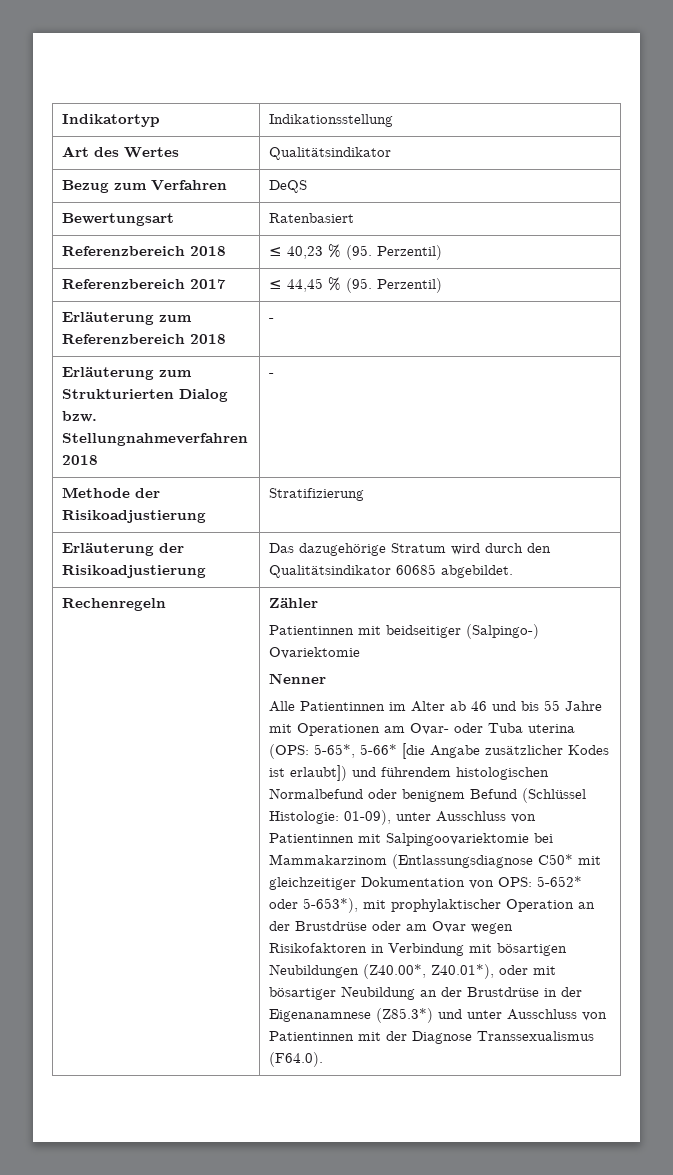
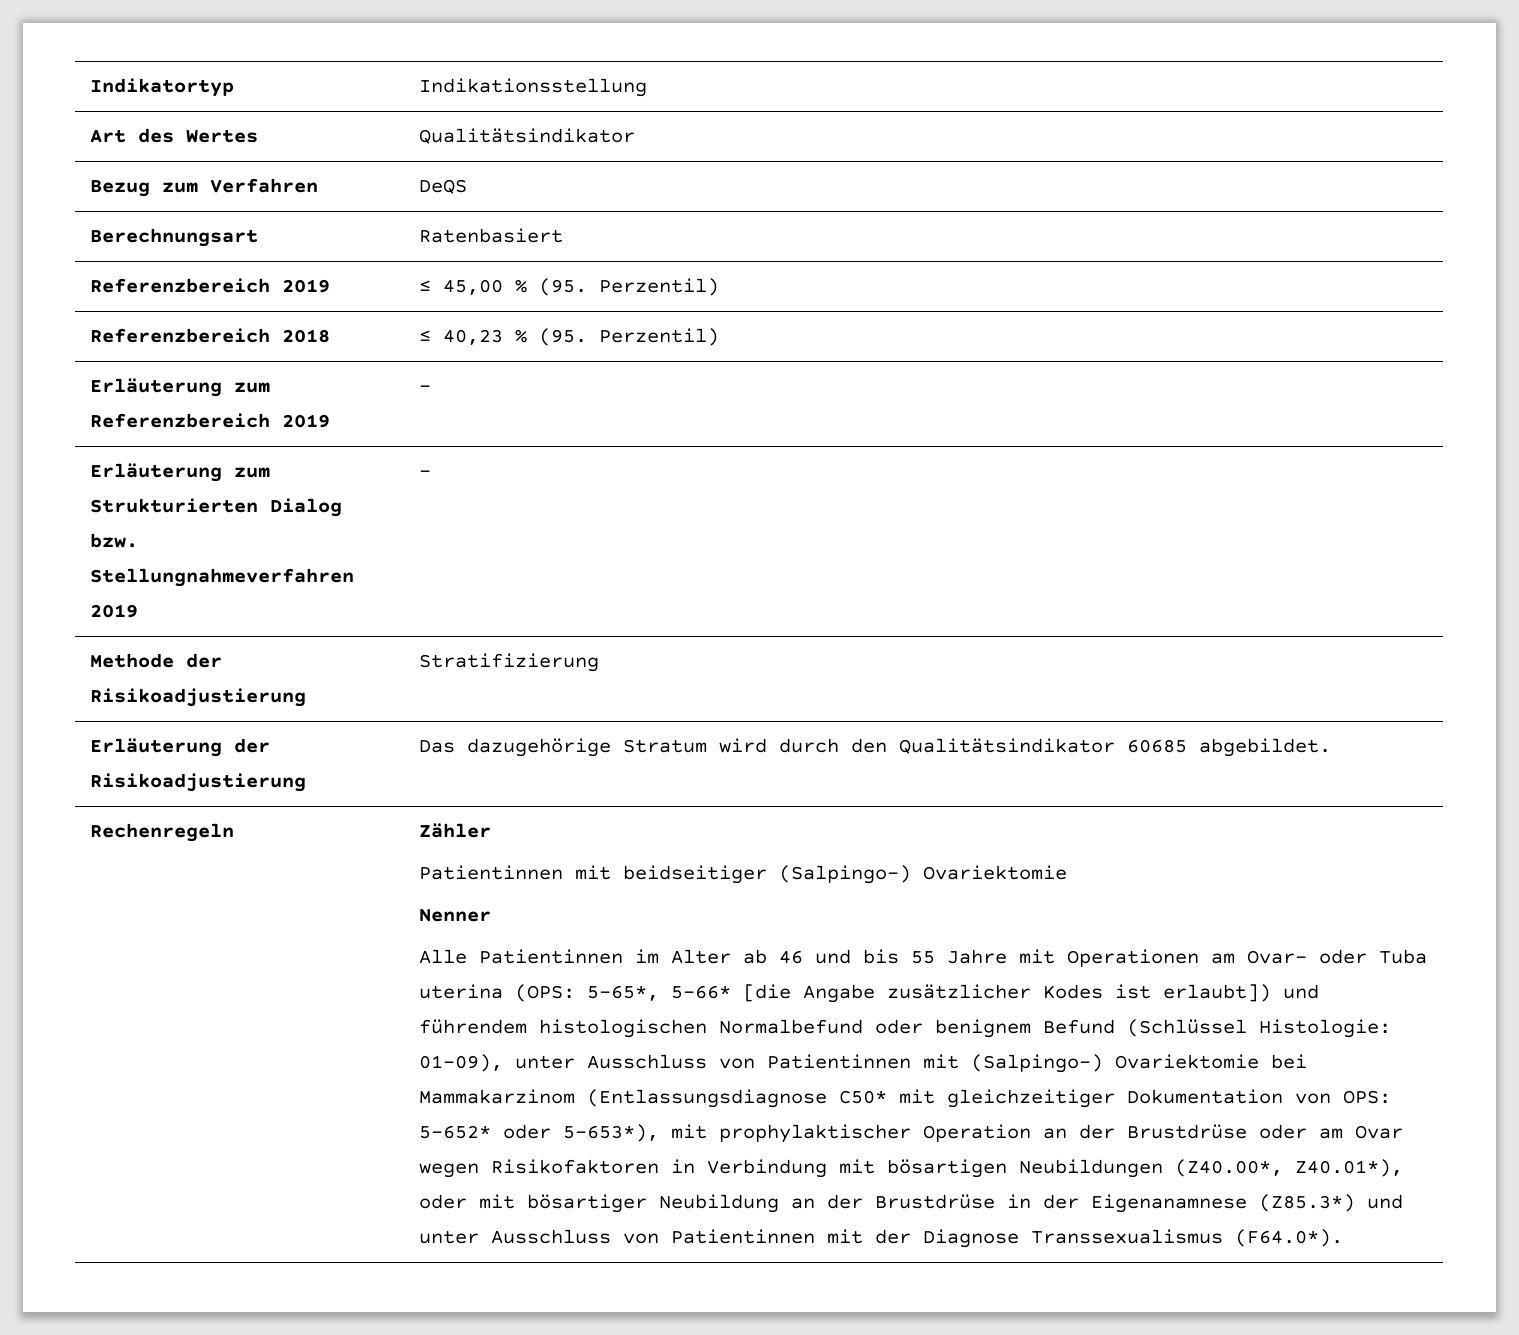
- Bewertungsart | Ratenbasiert
+ Berechnungsart | Ratenbasiert
+ Referenzbereich 2019 | ≤ 45,00 % (95. Perzentil)
- Referenzbereich 2017 | ≤ 44,45 % (95. Perzentil)
- Erläuterung zum Referenzbereich 2018 | -
+ Erläuterung zum Referenzbereich 2019 | -
- Erläuterung zum Strukturierten Dialog bzw. Stellungnahmeverfahren 2018 | -
+ Erläuterung zum Strukturierten Dialog bzw. Stellungnahmeverfahren 2019 | -
- 01-09), unter Ausschluss von Patientinnen mit Salpingoovariektomie bei Mammakarzinom (Entlassungsdiagnose C50* mit gleichzeitiger Dokumentation von OPS:
+ 01-09), unter Ausschluss von Patientinnen mit (Salpingo-) Ovariektomie bei Mammakarzinom (Entlassungsdiagnose C50* mit gleichzeitiger Dokumentation von OPS:
- 5-652* oder 5-653*), mit prophylaktischer Operation an der Brustdrüse oder am Ovar wegen Risikofaktoren in Verbindung mit bösartigen Neubildungen (Z40.00*, Z40.01*), oder mit bösartiger Neubildung an der Brustdrüse in der Eigenanamnese (Z85.3*) und unter Ausschluss von Patientinnen mit der Diagnose Transsexualismus (F64.0).
+ 5-652* oder 5-653*), mit prophylaktischer Operation an der Brustdrüse oder am Ovar wegen Risikofaktoren in Verbindung mit bösartigen Neubildungen (Z40.00*, Z40.01*), oder mit bösartiger Neubildung an der Brustdrüse in der Eigenanamnese (Z85.3*) und unter Ausschluss von Patientinnen mit der Diagnose Transsexualismus (F64.0*).

